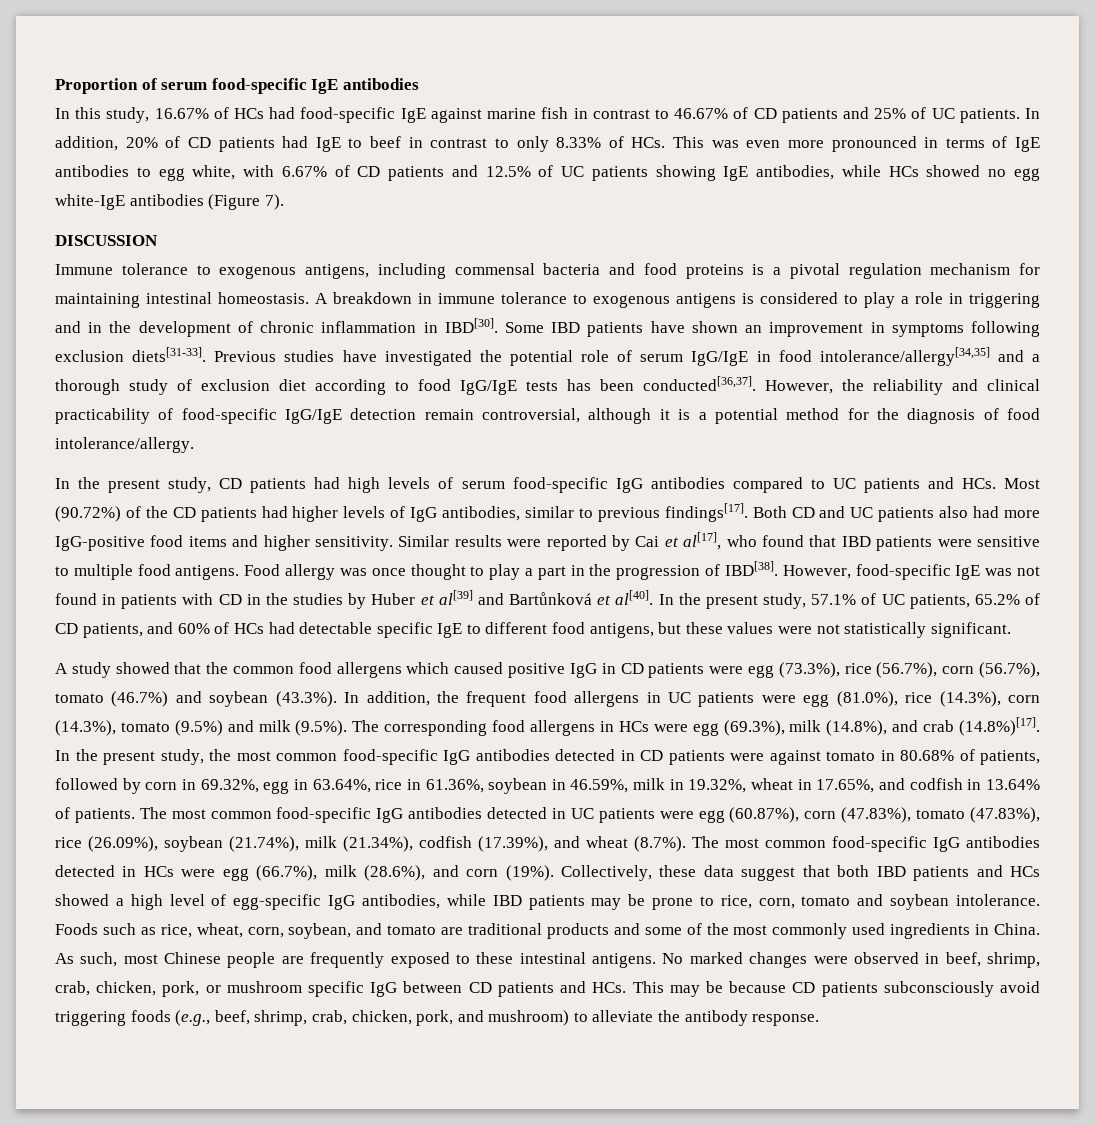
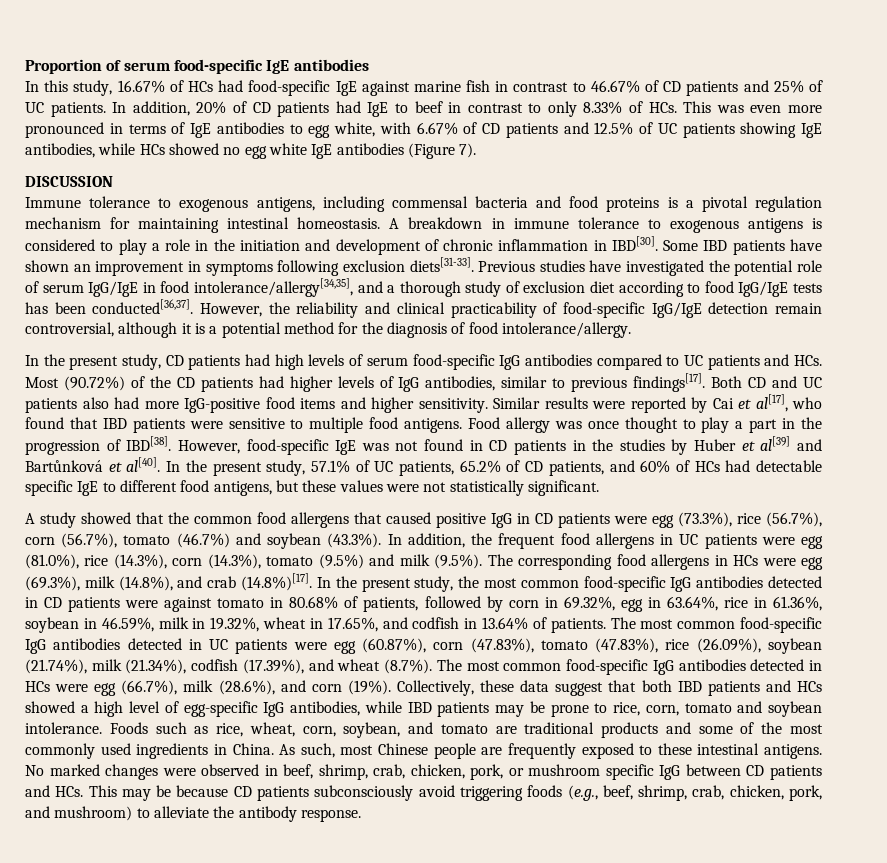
- In addition, 20% of CD patients had IgE to beef in contrast to only 8.33% of HCs. This was even more pronounced in terms of IgE antibodies to egg white, with 6.67% of CD patients and 12.5% of UC patients showing IgE antibodies, while HCs showed no egg white-IgE antibodies (Figure 7).
+ In addition, 20% of CD patients had IgE to beef in contrast to only 8.33% of HCs. This was even more pronounced in terms of IgE antibodies to egg white, with 6.67% of CD patients and 12.5% of UC patients showing IgE antibodies, while HCs showed no egg white IgE antibodies (Figure 7).
- A breakdown in immune tolerance to exogenous antigens is considered to play a role in triggering and in the development of chronic inflammation in IBD[30].
+ A breakdown in immune tolerance to exogenous antigens is considered to play a role in the initiation and development of chronic inflammation in IBD[30].
- Previous studies have investigated the potential role of serum IgG/IgE in food intolerance/allergy[34,35] and a thorough study of exclusion diet according to food IgG/IgE tests has been conducted[36,37].
+ Previous studies have investigated the potential role of serum IgG/IgE in food intolerance/allergy[34,35], and a thorough study of exclusion diet according to food IgG/IgE tests has been conducted[36,37].
- However, food-specific IgE was not found in patients with CD in the studies by Huber et al[39] and Bartůnková et al[40].
+ However, food-specific IgE was not found in CD patients in the studies by Huber et al[39] and Bartůnková et al[40].
- A study showed that the common food allergens which caused positive IgG in CD patients were egg (73.3%), rice (56.7%), corn (56.7%), tomato (46.7%) and soybean (43.3%). In addition, the frequent food allergens in UC patients were egg (81.0%), rice (14.3%), corn (14.3%), tomato (9.5%) and milk (9.5%). The corresponding food allergens in HCs were egg (69.3%), milk (14.8%), and crab (14.8%)[17]. In the present study, the most common food-specific IgG antibodies detected in CD patients were against tomato in 80.68% of patients, followed by corn in 69.32%, egg in 63.64%, rice in 61.36%, soybean in 46.59%, milk in 19.32%, wheat in 17.65%, and codfish in 13.64% of patients.
+ A study showed that the common food allergens that caused positive IgG in CD patients were egg (73.3%), rice (56.7%), corn (56.7%), tomato (46.7%) and soybean (43.3%). In addition, the frequent food allergens in UC patients were egg (81.0%), rice (14.3%), corn (14.3%), tomato (9.5%) and milk (9.5%). The corresponding food allergens in HCs were egg (69.3%), milk (14.8%), and crab (14.8%)[17]. In the present study, the most common food-specific IgG antibodies detected in CD patients were against tomato in 80.68% of patients, followed by corn in 69.32%, egg in 63.64%, rice in 61.36%, soybean in 46.59%, milk in 19.32%, wheat in 17.65%, and codfish in 13.64% of patients.

